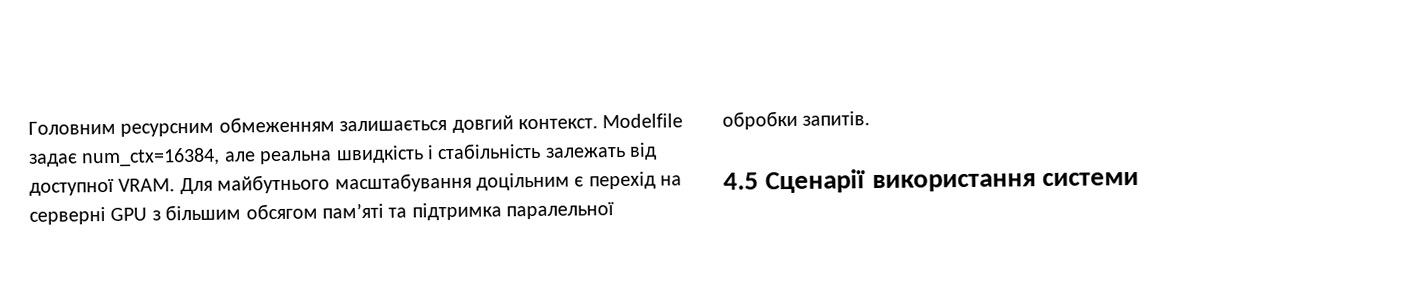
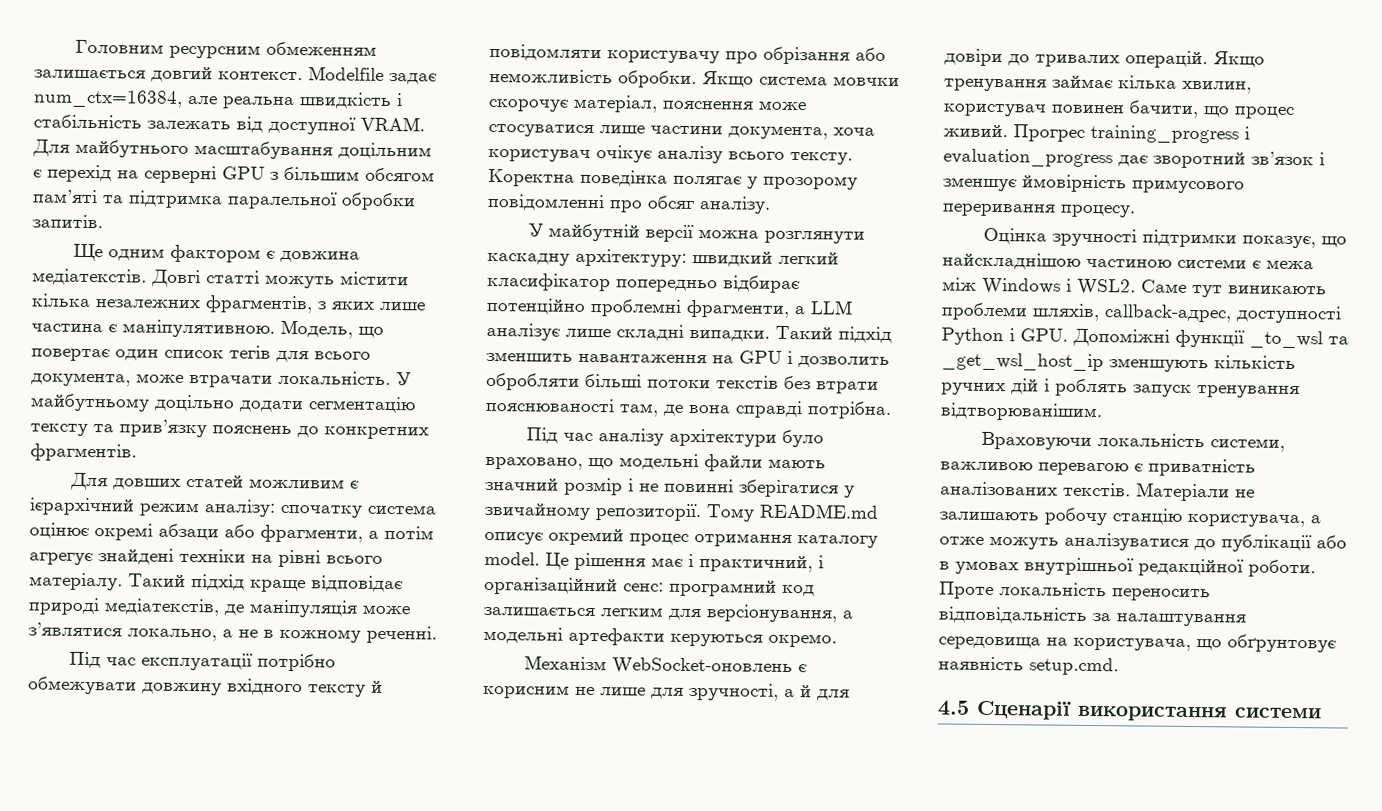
+ Ще одним фактором є довжина медіатекстів. Довгі статті можуть містити кілька незалежних фрагментів, з яких лише частина є маніпулятивною. Модель, що повертає один список тегів для всього документа, може втрачати локальність. У майбутньому доцільно додати сегментацію тексту та прив’язку пояснень до конкретних фрагментів.
+ Для довших статей можливим є ієрархічний режим аналізу: спочатку система оцінює окремі абзаци або фрагменти, а потім агрегує знайдені техніки на рівні всього матеріалу. Такий підхід краще відповідає природі медіатекстів, де маніпуляція може з’являтися локально, а не в кожному реченні.
+ Під час експлуатації потрібно обмежувати довжину вхідного тексту й повідомляти користувачу про обрізання або неможливість обробки. Якщо система мовчки скорочує матеріал, пояснення може стосуватися лише частини документа, хоча користувач очікує аналізу всього тексту. Коректна поведінка полягає у прозорому повідомленні про обсяг аналізу.
+ У майбутній версії можна розглянути каскадну архітектуру: швидкий легкий класифікатор попередньо відбирає потенційно проблемні фрагменти, а LLM аналізує лише складні випадки. Такий підхід зменшить навантаження на GPU і дозволить обробляти більші потоки текстів без втрати пояснюваності там, де вона справді потрібна.
+ Під час аналізу архітектури було враховано, що модельні файли мають значний розмір і не повинні зберігатися у звичайному репозиторії. Тому README.md описує окремий процес отримання каталогу model. Це рішення має і практичний, і організаційний сенс: програмний код залишається легким для версіонування, а модельні артефакти керуються окремо.
+ Механізм WebSocket-оновлень є корисним не лише для зручності, а й для довіри до тривалих операцій. Якщо тренування займає кілька хвилин, користувач повинен бачити, що процес живий. Прогрес training_progress і evaluation_progress дає зворотний зв’язок і зменшує ймовірність примусового переривання процесу.
+ Оцінка зручності підтримки показує, що найскладнішою частиною системи є межа між Windows і WSL2. Саме тут виникають проблеми шляхів, callback-адрес, доступності Python і GPU. Допоміжні функції _to_wsl та _get_wsl_host_ip зменшують кількість ручних дій і роблять запуск тренування відтворюванішим.
+ Враховуючи локальність системи, важливою перевагою є приватність аналізованих текстів. Матеріали не залишають робочу станцію користувача, а отже можуть аналізуватися до публікації або в умовах внутрішньої редакційної роботи. Проте локальність переносить відповідальність за налаштування середовища на користувача, що обґрунтовує наявність setup.cmd.

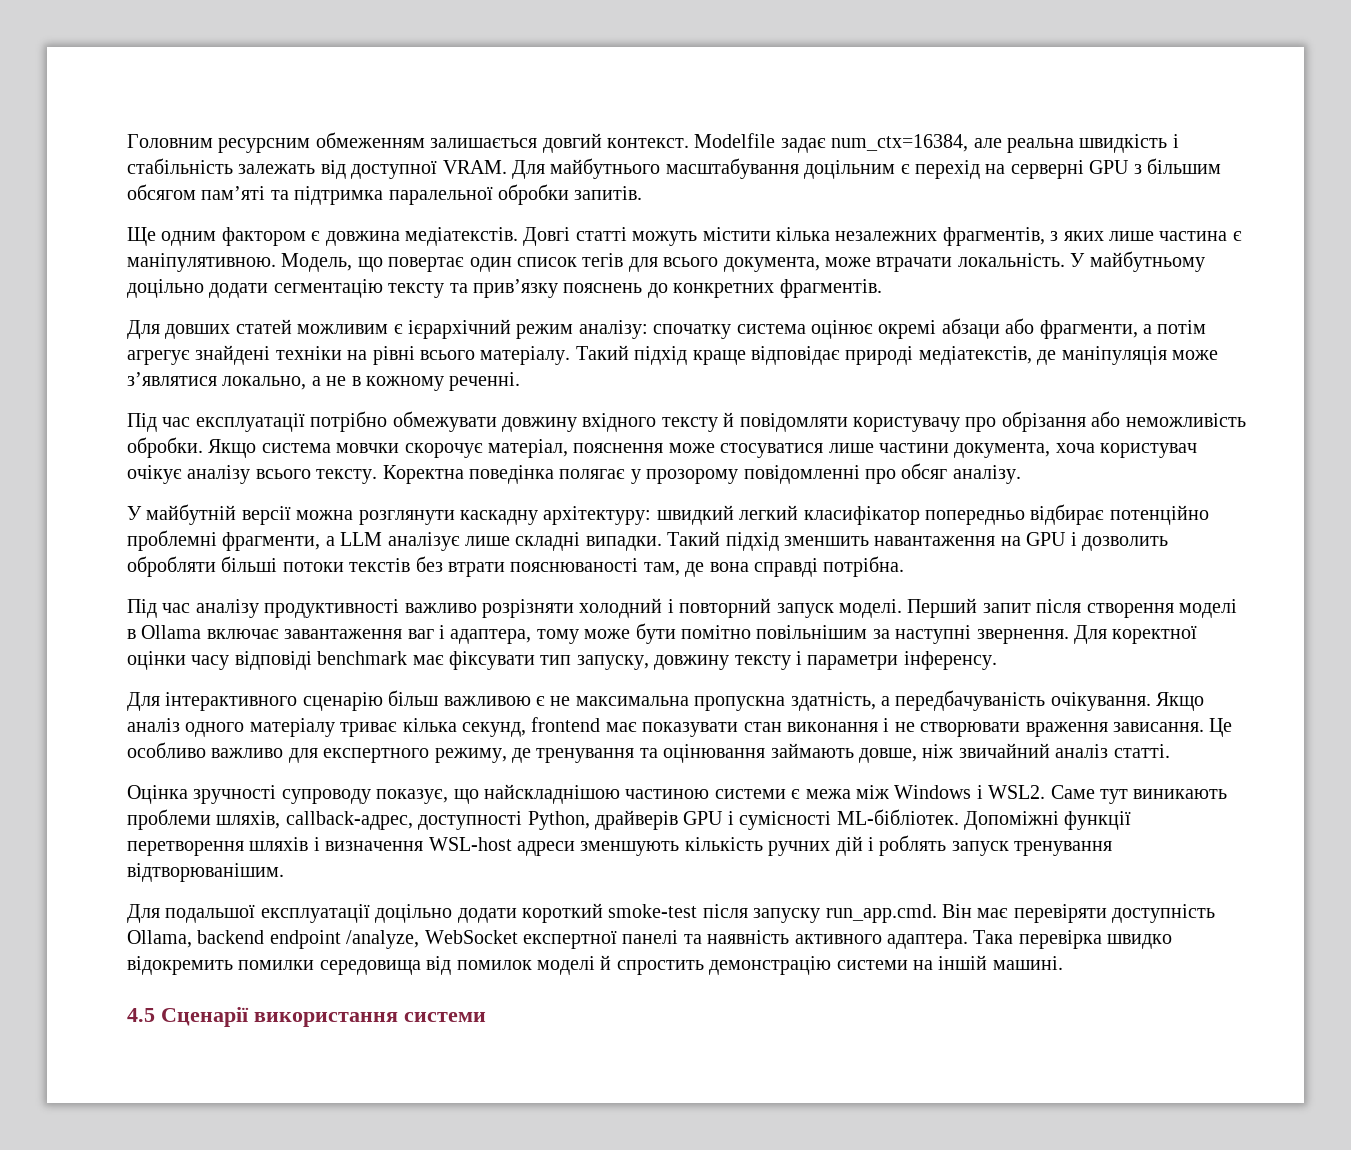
- Під час аналізу архітектури було враховано, що модельні файли мають значний розмір і не повинні зберігатися у звичайному репозиторії. Тому README.md описує окремий процес отримання каталогу model. Це рішення має і практичний, і організаційний сенс: програмний код залишається легким для версіонування, а модельні артефакти керуються окремо.
- Механізм WebSocket-оновлень є корисним не лише для зручності, а й для довіри до тривалих операцій. Якщо тренування займає кілька хвилин, користувач повинен бачити, що процес живий. Прогрес training_progress і evaluation_progress дає зворотний зв’язок і зменшує ймовірність примусового переривання процесу.
+ Під час аналізу продуктивності важливо розрізняти холодний і повторний запуск моделі. Перший запит після створення моделі в Ollama включає завантаження ваг і адаптера, тому може бути помітно повільнішим за наступні звернення. Для коректної оцінки часу відповіді benchmark має фіксувати тип запуску, довжину тексту і параметри інференсу.
+ Для інтерактивного сценарію більш важливою є не максимальна пропускна здатність, а передбачуваність очікування. Якщо аналіз одного матеріалу триває кілька секунд, frontend має показувати стан виконання і не створювати враження зависання. Це особливо важливо для експертного режиму, де тренування та оцінювання займають довше, ніж звичайний аналіз статті.
- Оцінка зручності підтримки показує, що найскладнішою частиною системи є межа між Windows і WSL2.
+ Оцінка зручності супроводу показує, що найскладнішою частиною системи є межа між Windows і WSL2.
- Саме тут виникають проблеми шляхів, callback-адрес, доступності Python і GPU. Допоміжні функції _to_wsl та _get_wsl_host_ip зменшують кількість ручних дій і роблять запуск тренування відтворюванішим.
+ Саме тут виникають проблеми шляхів, callback-адрес, доступності Python, драйверів GPU і сумісності ML-бібліотек. Допоміжні функції перетворення шляхів і визначення WSL-host адреси зменшують кількість ручних дій і роблять запуск тренування відтворюванішим.
- Враховуючи локальність системи, важливою перевагою є приватність аналізованих текстів. Матеріали не залишають робочу станцію користувача, а отже можуть аналізуватися до публікації або в умовах внутрішньої редакційної роботи. Проте локальність переносить відповідальність за налаштування середовища на користувача, що обґрунтовує наявність setup.cmd.
+ Для подальшої експлуатації доцільно додати короткий smoke-test після запуску run_app.cmd. Він має перевіряти доступність Ollama, backend endpoint /analyze, WebSocket експертної панелі та наявність активного адаптера. Така перевірка швидко відокремить помилки середовища від помилок моделі й спростить демонстрацію системи на іншій машині.

